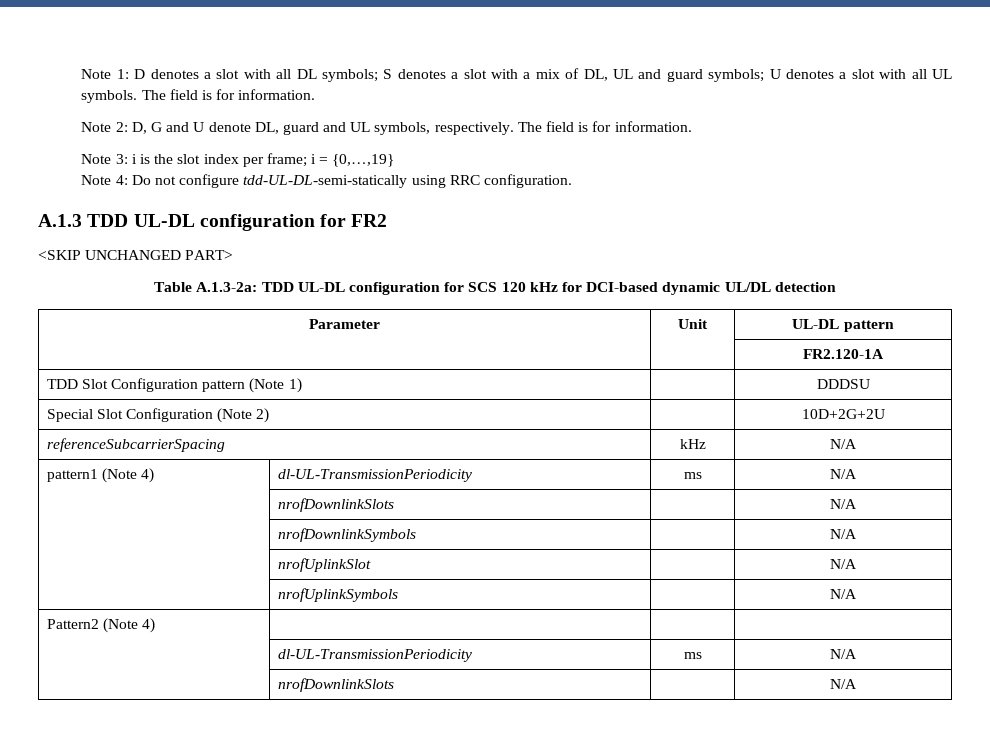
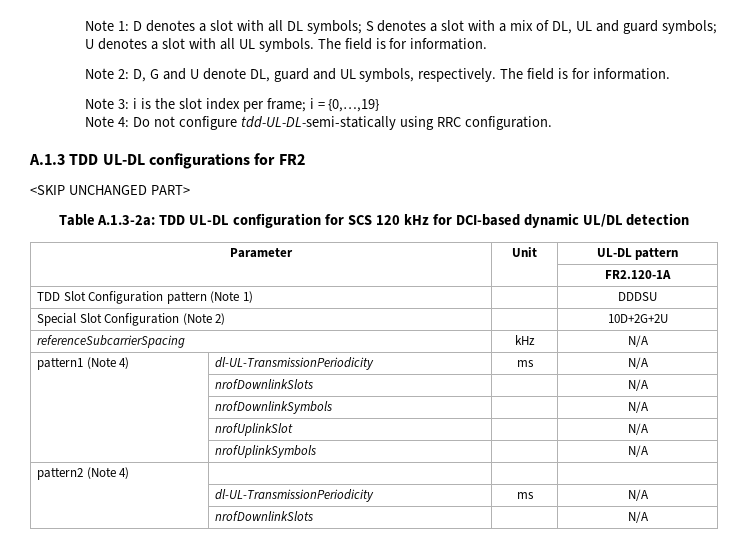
- A.1.3 TDD UL-DL configuration for FR2
+ A.1.3 TDD UL-DL configurations for FR2
- Pattern2 (Note 4) | | |
+ pattern2 (Note 4) | | |

